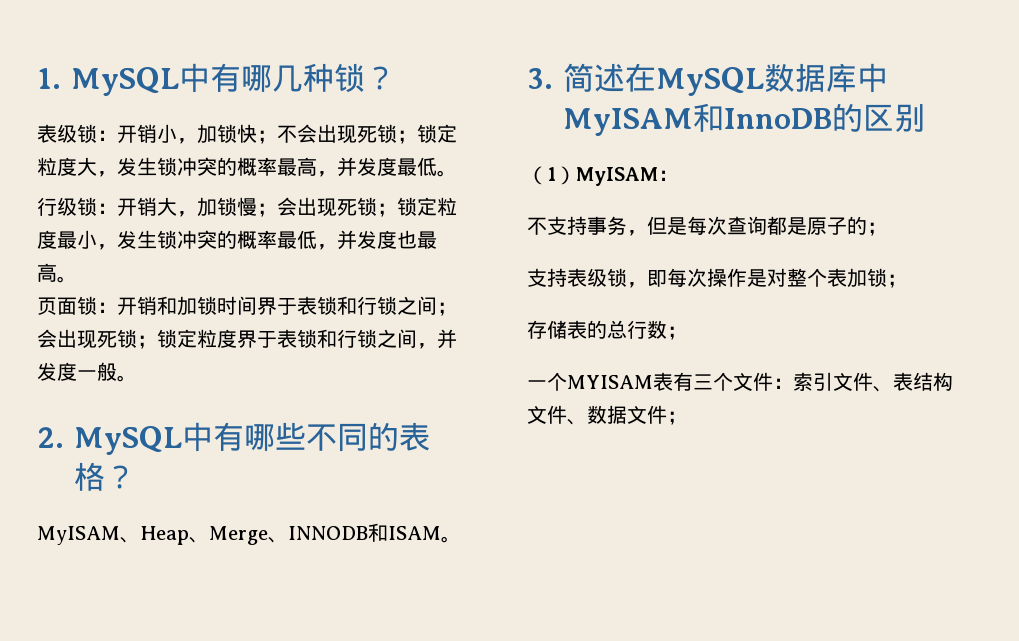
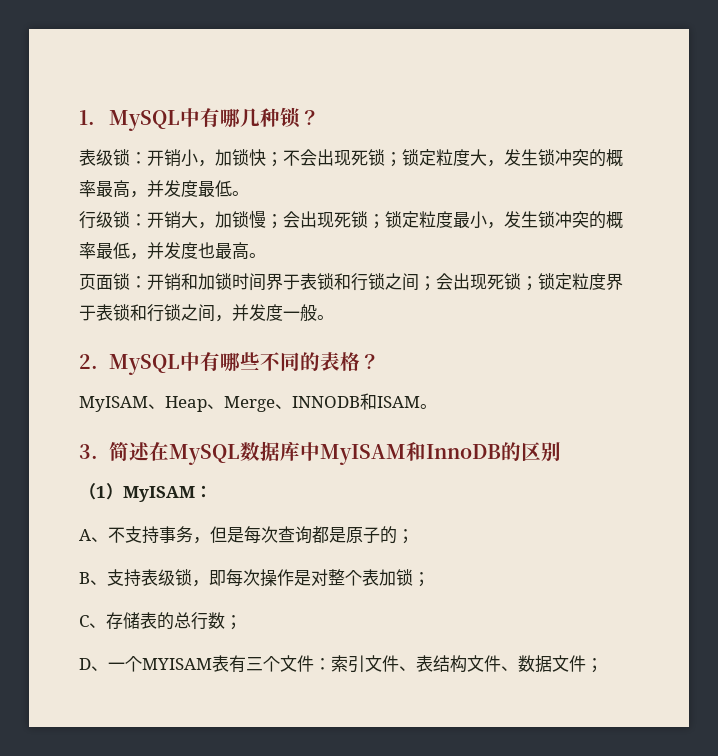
- 不支持事务，但是每次查询都是原子的；
+ A、不支持事务，但是每次查询都是原子的；
- 支持表级锁，即每次操作是对整个表加锁；
+ B、支持表级锁，即每次操作是对整个表加锁；
- 存储表的总行数；
+ C、存储表的总行数；
- 一个MYISAM表有三个文件：索引文件、表结构文件、数据文件；
+ D、一个MYISAM表有三个文件：索引文件、表结构文件、数据文件；

